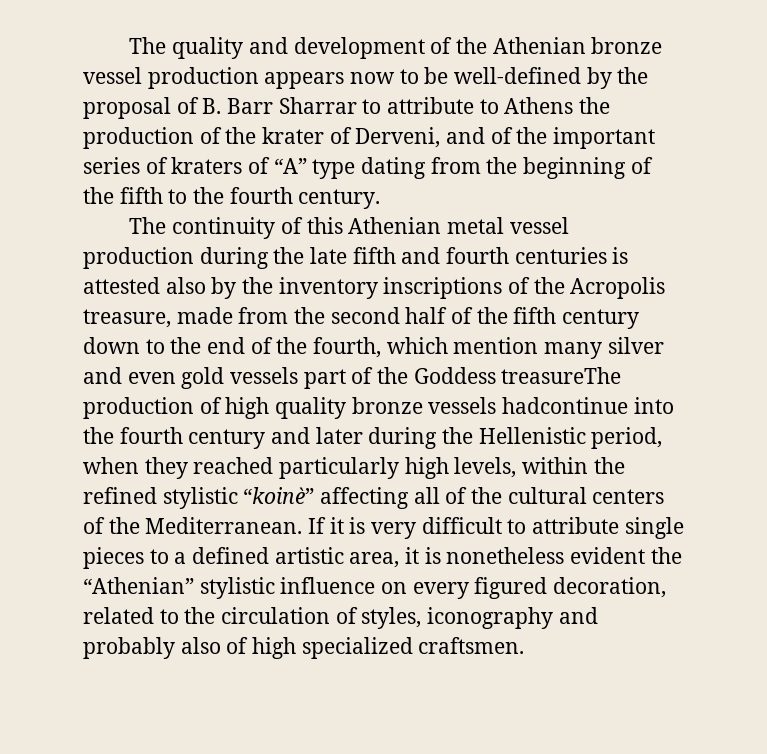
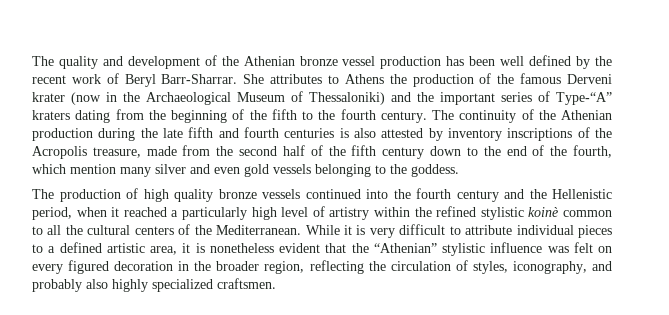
- The quality and development of the Athenian bronze vessel production appears now to be well-defined by the proposal of B. Barr Sharrar to attribute to Athens the production of the krater of Derveni, and of the important series of kraters of “A” type dating from the beginning of the fifth to the fourth century.
- The continuity of this Athenian metal vessel production during the late fifth and fourth centuries is attested also by the inventory inscriptions of the Acropolis treasure, made from the second half of the fifth century down to the end of the fourth, which mention many silver and even gold vessels part of the Goddess treasureThe production of high quality bronze vessels hadcontinue into the fourth century and later during the Hellenistic period, when they reached particularly high levels, within the refined stylistic “koinè” affecting all of the cultural centers of the Mediterranean.
+ The quality and development of the Athenian bronze vessel production has been well defined by the recent work of Beryl Barr-Sharrar. She attributes to Athens the production of the famous Derveni krater (now in the Archaeological Museum of Thessaloniki) and the important series of Type-“A” kraters dating from the beginning of the fifth to the fourth century. The continuity of the Athenian production during the late fifth and fourth centuries is also attested by inventory inscriptions of the Acropolis treasure, made from the second half of the fifth century down to the end of the fourth, which mention many silver and even gold vessels belonging to the goddess.
+ The production of high quality bronze vessels continued into the fourth century and the Hellenistic period, when it reached a particularly high level of artistry within the refined stylistic koinè common to all the cultural centers of the Mediterranean.
- If it is very difficult to attribute single pieces to a defined artistic area, it is nonetheless evident the “Athenian” stylistic influence on every figured decoration, related to the circulation of styles, iconography and probably also of high specialized craftsmen.
+ While it is very difficult to attribute individual pieces to a defined artistic area, it is nonetheless evident that the “Athenian” stylistic influence was felt on every figured decoration in the broader region, reflecting the circulation of styles, iconography, and probably also highly specialized craftsmen.

